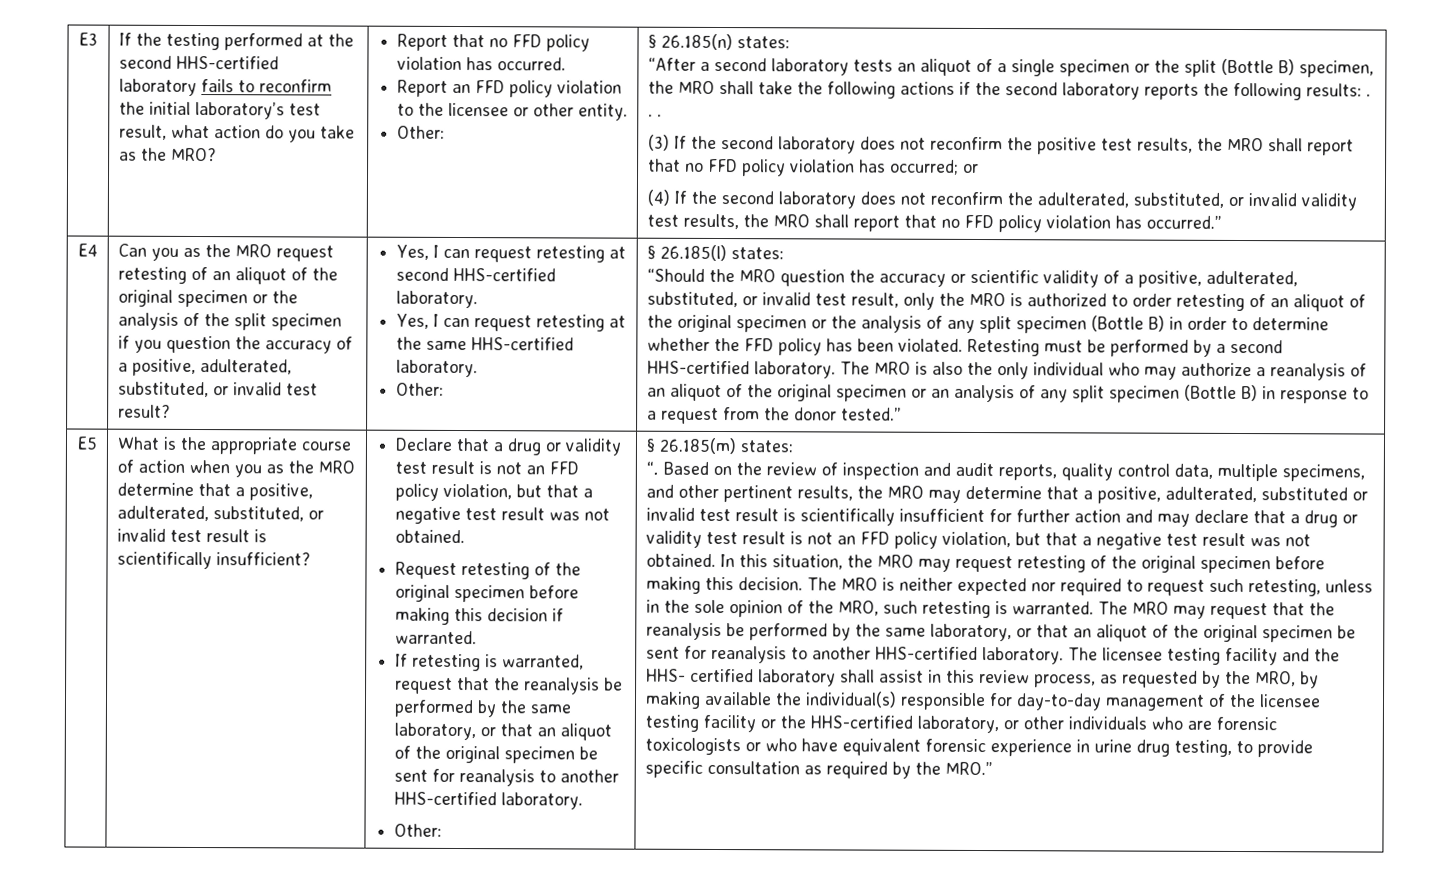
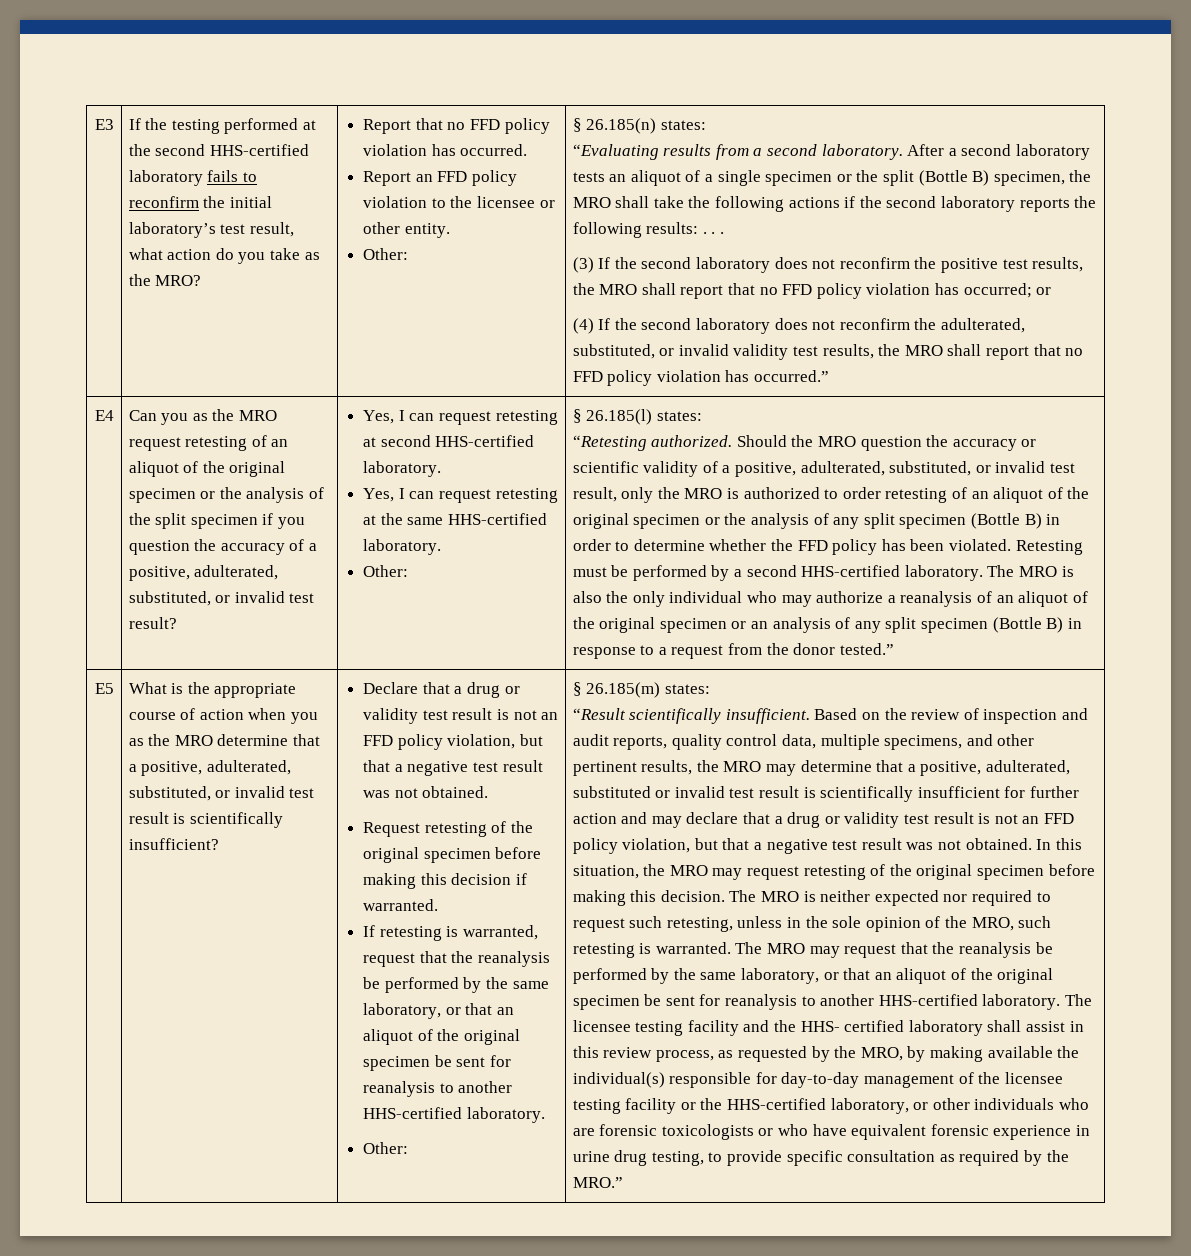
- “After a second laboratory tests an aliquot of a single specimen or the split (Bottle B) specimen, the MRO shall take the following actions if the second laboratory reports the following results: . . .
+ “Evaluating results from a second laboratory. After a second laboratory tests an aliquot of a single specimen or the split (Bottle B) specimen, the MRO shall take the following actions if the second laboratory reports the following results: . . .
- “Should the MRO question the accuracy or scientific validity of a positive, adulterated, substituted, or invalid test result, only the MRO is authorized to order retesting of an aliquot of the original specimen or the analysis of any split specimen (Bottle B) in order to determine whether the FFD policy has been violated.
+ “Retesting authorized. Should the MRO question the accuracy or scientific validity of a positive, adulterated, substituted, or invalid test result, only the MRO is authorized to order retesting of an aliquot of the original specimen or the analysis of any split specimen (Bottle B) in order to determine whether the FFD policy has been violated.
- “.
+ “Result scientifically insufficient.

